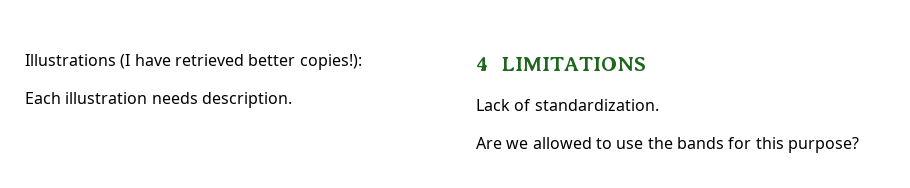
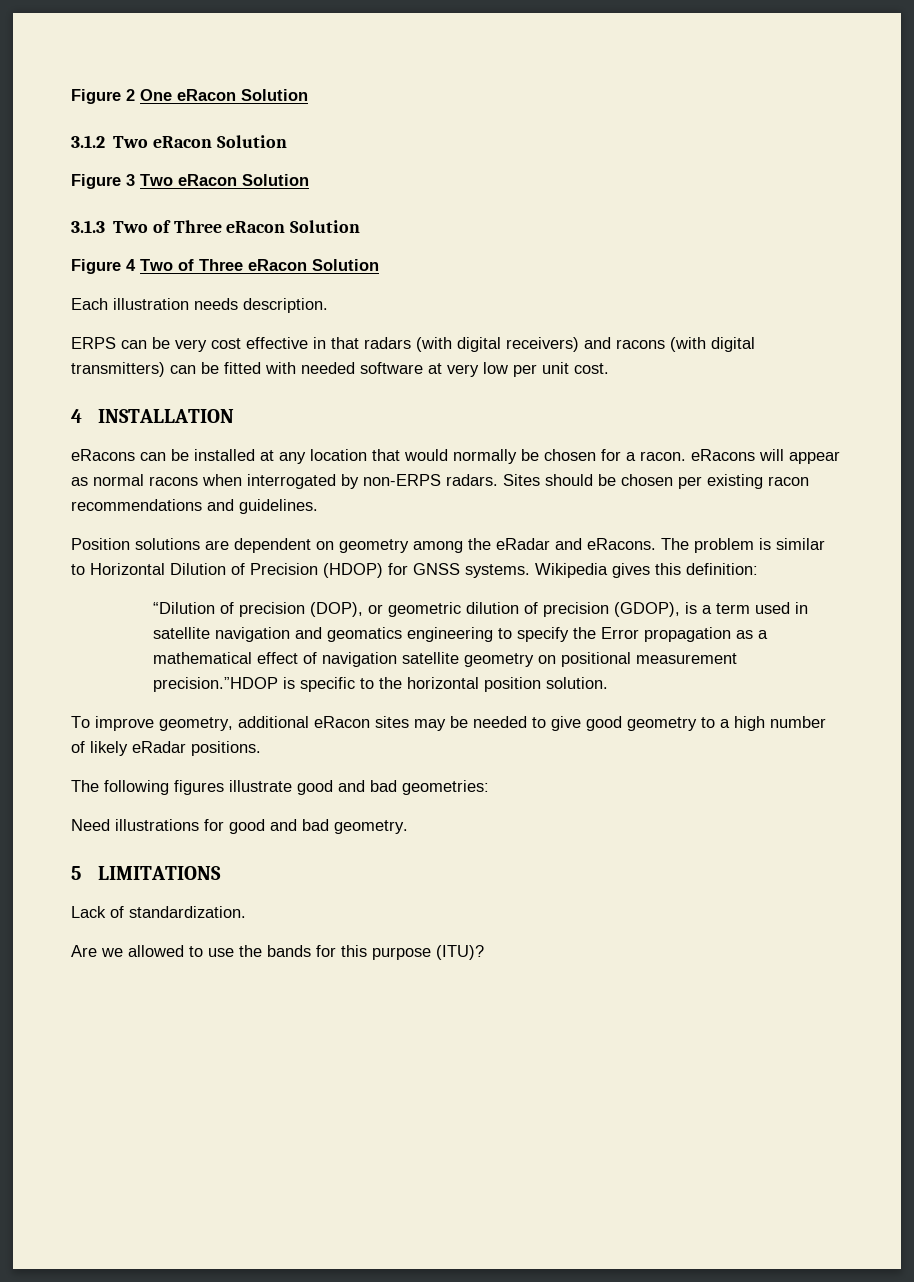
- Illustrations (I have retrieved better copies!):
+ Figure 2 One eRacon Solution
+ 3.1.2 Two eRacon Solution
+ Figure 3 Two eRacon Solution
+ 3.1.3 Two of Three eRacon Solution
+ Figure 4 Two of Three eRacon Solution
  Each illustration needs description.
- 4 LIMITATIONS
+ ERPS can be very cost effective in that radars (with digital receivers) and racons (with digital transmitters) can be fitted with needed software at very low per unit cost.
+ 4 INSTALLATION
+ eRacons can be installed at any location that would normally be chosen for a racon. eRacons will appear as normal racons when interrogated by non-ERPS radars. Sites should be chosen per existing racon recommendations and guidelines.
+ Position solutions are dependent on geometry among the eRadar and eRacons. The problem is similar to Horizontal Dilution of Precision (HDOP) for GNSS systems. Wikipedia gives this definition:
+ “Dilution of precision (DOP), or geometric dilution of precision (GDOP), is a term used in satellite navigation and geomatics engineering to specify the Error propagation as a mathematical effect of navigation satellite geometry on positional measurement precision.”HDOP is specific to the horizontal position solution.
+ To improve geometry, additional eRacon sites may be needed to give good geometry to a high number of likely eRadar positions.
+ The following figures illustrate good and bad geometries:
+ Need illustrations for good and bad geometry.
+ 5 LIMITATIONS
- Are we allowed to use the bands for this purpose?
+ Are we allowed to use the bands for this purpose (ITU)?

